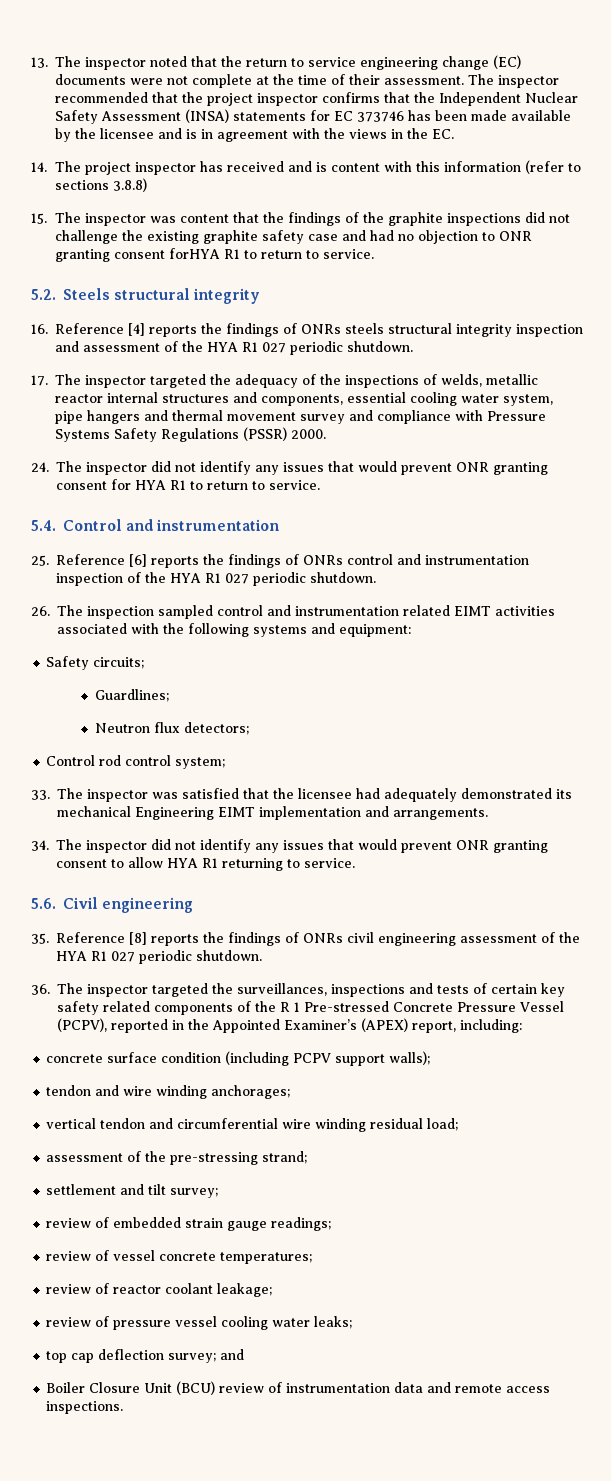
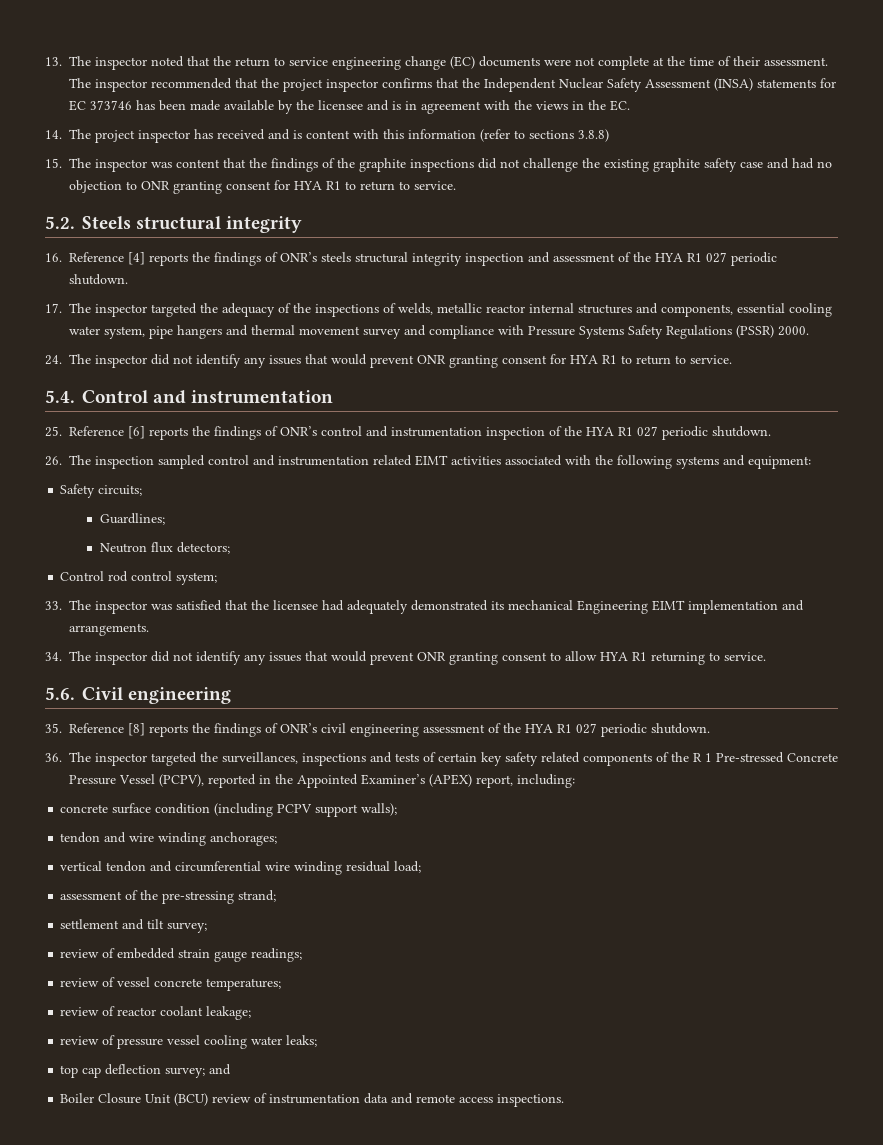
- 15. The inspector was content that the findings of the graphite inspections did not challenge the existing graphite safety case and had no objection to ONR granting consent forHYA R1 to return to service.
+ 15. The inspector was content that the findings of the graphite inspections did not challenge the existing graphite safety case and had no objection to ONR granting consent for HYA R1 to return to service.
- 16. Reference [4] reports the findings of ONRs steels structural integrity inspection and assessment of the HYA R1 027 periodic shutdown.
+ 16. Reference [4] reports the findings of ONR’s steels structural integrity inspection and assessment of the HYA R1 027 periodic shutdown.
- 25. Reference [6] reports the findings of ONRs control and instrumentation inspection of the HYA R1 027 periodic shutdown.
+ 25. Reference [6] reports the findings of ONR’s control and instrumentation inspection of the HYA R1 027 periodic shutdown.
- 35. Reference [8] reports the findings of ONRs civil engineering assessment of the HYA R1 027 periodic shutdown.
+ 35. Reference [8] reports the findings of ONR’s civil engineering assessment of the HYA R1 027 periodic shutdown.

